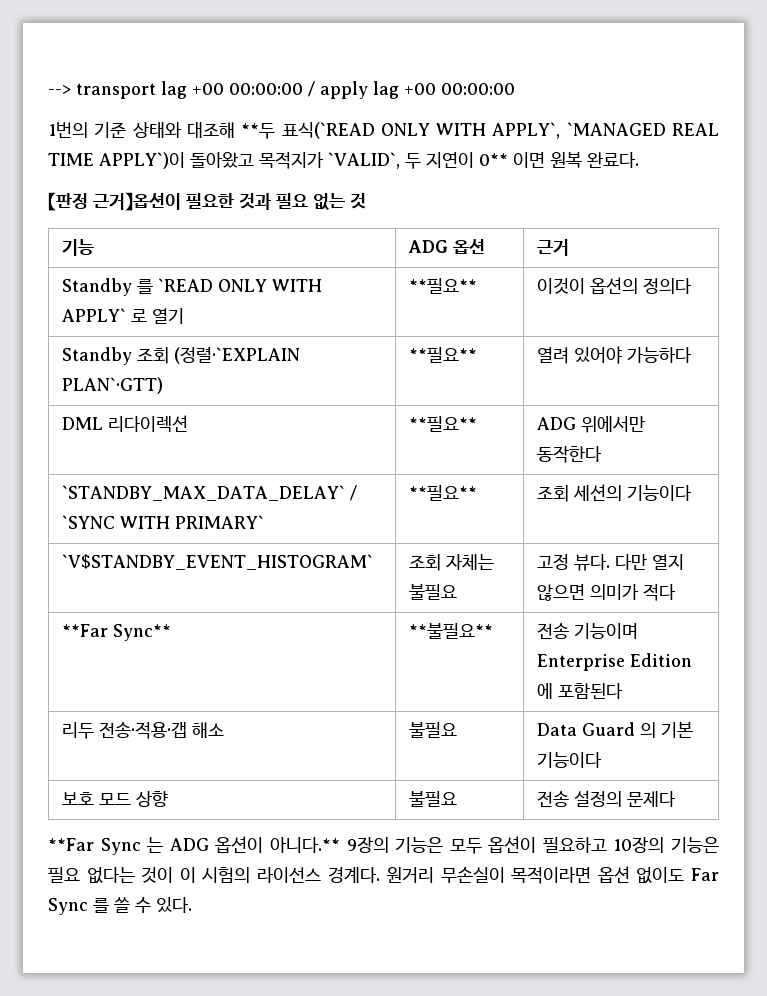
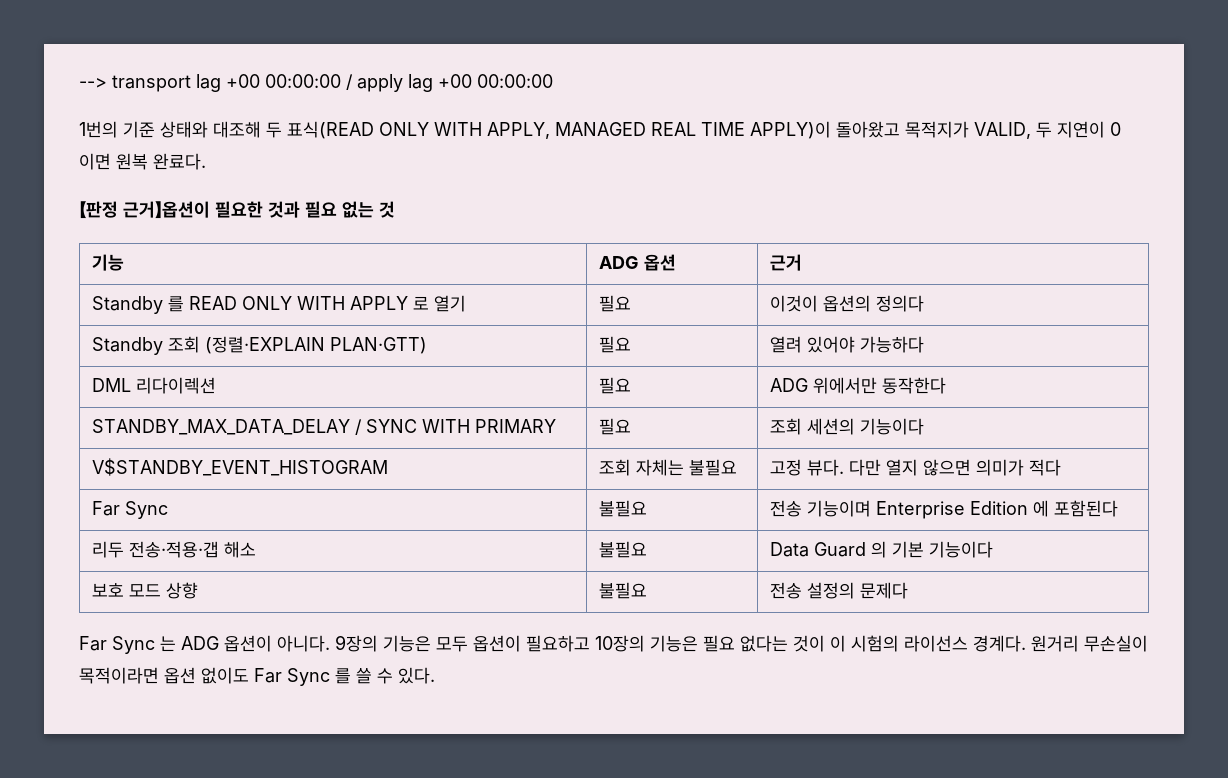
- 1번의 기준 상태와 대조해 **두 표식(`READ ONLY WITH APPLY`, `MANAGED REAL TIME APPLY`)이 돌아왔고 목적지가 `VALID`, 두 지연이 0** 이면 원복 완료다.
+ 1번의 기준 상태와 대조해 두 표식(READ ONLY WITH APPLY, MANAGED REAL TIME APPLY)이 돌아왔고 목적지가 VALID, 두 지연이 0 이면 원복 완료다.
- Standby 를 `READ ONLY WITH APPLY` 로 열기 | **필요** | 이것이 옵션의 정의다
+ Standby 를 READ ONLY WITH APPLY 로 열기 | 필요 | 이것이 옵션의 정의다
- Standby 조회 (정렬·`EXPLAIN PLAN`·GTT) | **필요** | 열려 있어야 가능하다
+ Standby 조회 (정렬·EXPLAIN PLAN·GTT) | 필요 | 열려 있어야 가능하다
- DML 리다이렉션 | **필요** | ADG 위에서만 동작한다
+ DML 리다이렉션 | 필요 | ADG 위에서만 동작한다
- `STANDBY_MAX_DATA_DELAY` / `SYNC WITH PRIMARY` | **필요** | 조회 세션의 기능이다
+ STANDBY_MAX_DATA_DELAY / SYNC WITH PRIMARY | 필요 | 조회 세션의 기능이다
- `V$STANDBY_EVENT_HISTOGRAM` | 조회 자체는 불필요 | 고정 뷰다. 다만 열지 않으면 의미가 적다
+ V$STANDBY_EVENT_HISTOGRAM | 조회 자체는 불필요 | 고정 뷰다. 다만 열지 않으면 의미가 적다
- **Far Sync** | **불필요** | 전송 기능이며 Enterprise Edition 에 포함된다
+ Far Sync | 불필요 | 전송 기능이며 Enterprise Edition 에 포함된다
- **Far Sync 는 ADG 옵션이 아니다.** 9장의 기능은 모두 옵션이 필요하고 10장의 기능은 필요 없다는 것이 이 시험의 라이선스 경계다.
+ Far Sync 는 ADG 옵션이 아니다. 9장의 기능은 모두 옵션이 필요하고 10장의 기능은 필요 없다는 것이 이 시험의 라이선스 경계다.

